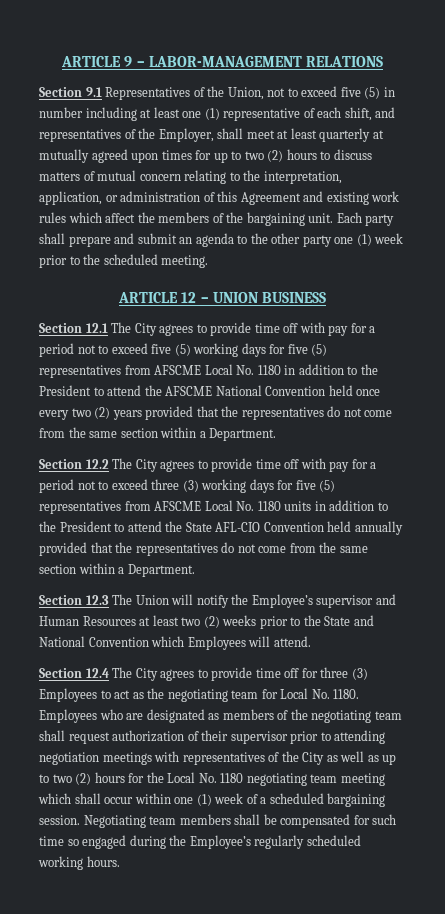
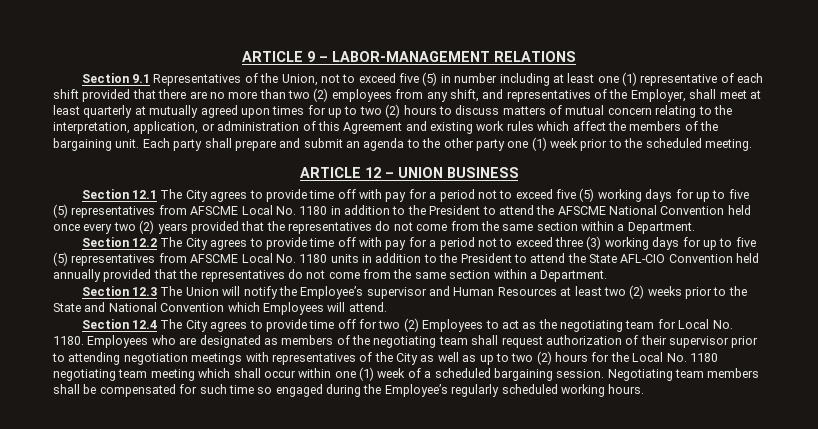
- Section 9.1 Representatives of the Union, not to exceed five (5) in number including at least one (1) representative of each shift, and representatives of the Employer, shall meet at least quarterly at mutually agreed upon times for up to two (2) hours to discuss matters of mutual concern relating to the interpretation, application, or administration of this Agreement and existing work rules which affect the members of the bargaining unit.
+ Section 9.1 Representatives of the Union, not to exceed five (5) in number including at least one (1) representative of each shift provided that there are no more than two (2) employees from any shift, and representatives of the Employer, shall meet at least quarterly at mutually agreed upon times for up to two (2) hours to discuss matters of mutual concern relating to the interpretation, application, or administration of this Agreement and existing work rules which affect the members of the bargaining unit.
- Section 12.1 The City agrees to provide time off with pay for a period not to exceed five (5) working days for five (5) representatives from AFSCME Local No. 1180 in addition to the President to attend the AFSCME National Convention held once every two (2) years provided that the representatives do not come from the same section within a Department.
+ Section 12.1 The City agrees to provide time off with pay for a period not to exceed five (5) working days for up to five (5) representatives from AFSCME Local No. 1180 in addition to the President to attend the AFSCME National Convention held once every two (2) years provided that the representatives do not come from the same section within a Department.
- Section 12.2 The City agrees to provide time off with pay for a period not to exceed three (3) working days for five (5) representatives from AFSCME Local No. 1180 units in addition to the President to attend the State AFL-CIO Convention held annually provided that the representatives do not come from the same section within a Department.
+ Section 12.2 The City agrees to provide time off with pay for a period not to exceed three (3) working days for up to five (5) representatives from AFSCME Local No. 1180 units in addition to the President to attend the State AFL-CIO Convention held annually provided that the representatives do not come from the same section within a Department.
- Section 12.4 The City agrees to provide time off for three (3) Employees to act as the negotiating team for Local No. 1180.
+ Section 12.4 The City agrees to provide time off for two (2) Employees to act as the negotiating team for Local No. 1180.

